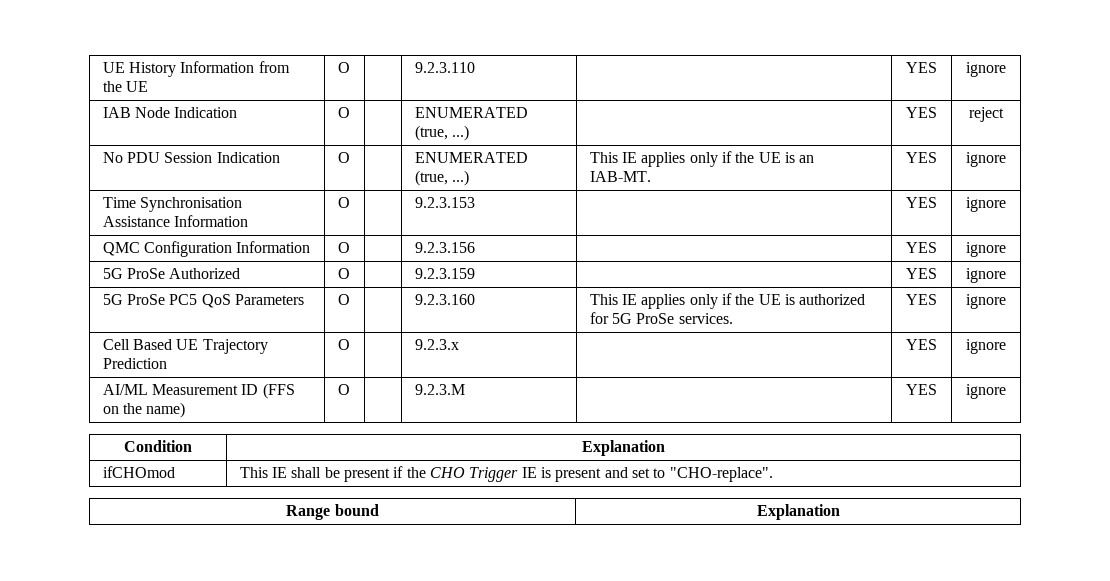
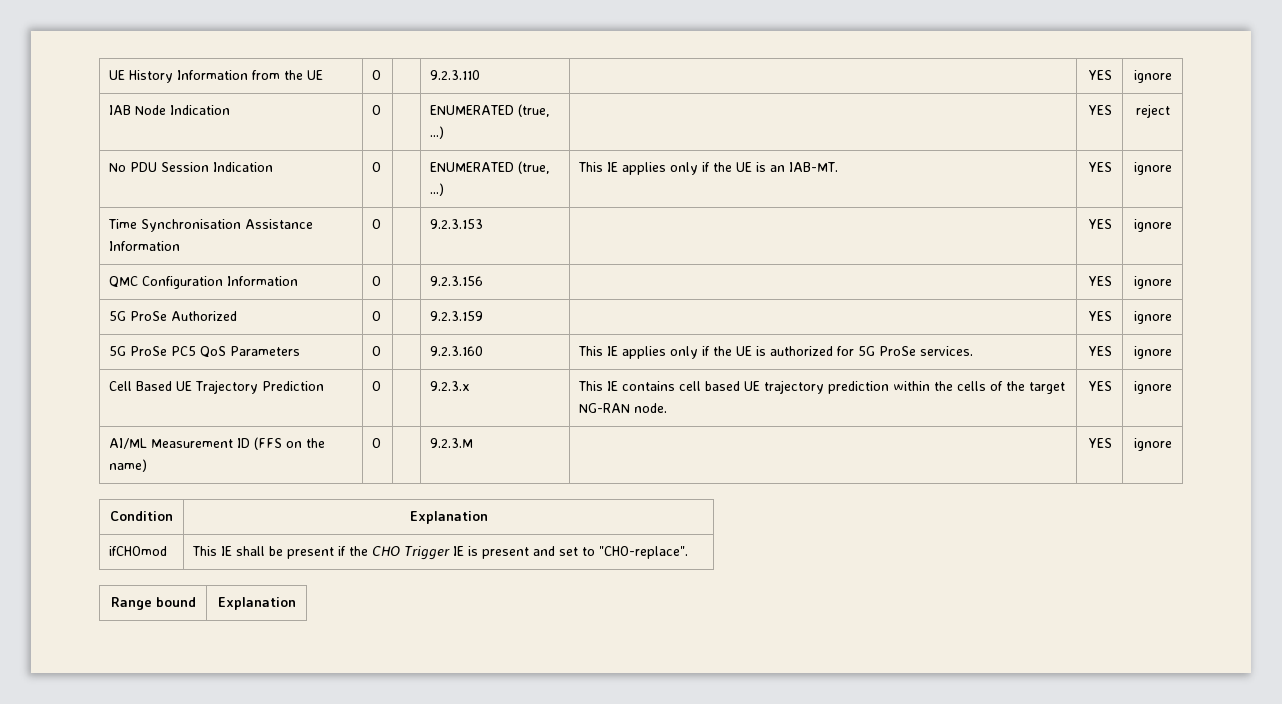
- Cell Based UE Trajectory Prediction | O | | 9.2.3.x | | YES | ignore
+ Cell Based UE Trajectory Prediction | O | | 9.2.3.x | This IE contains cell based UE trajectory prediction within the cells of the target NG-RAN node. | YES | ignore

